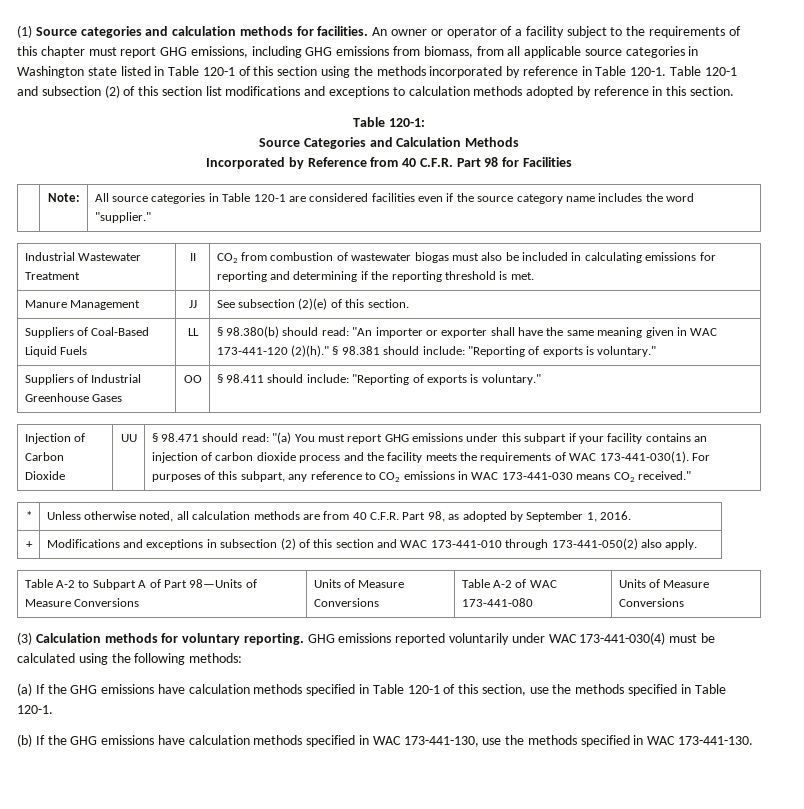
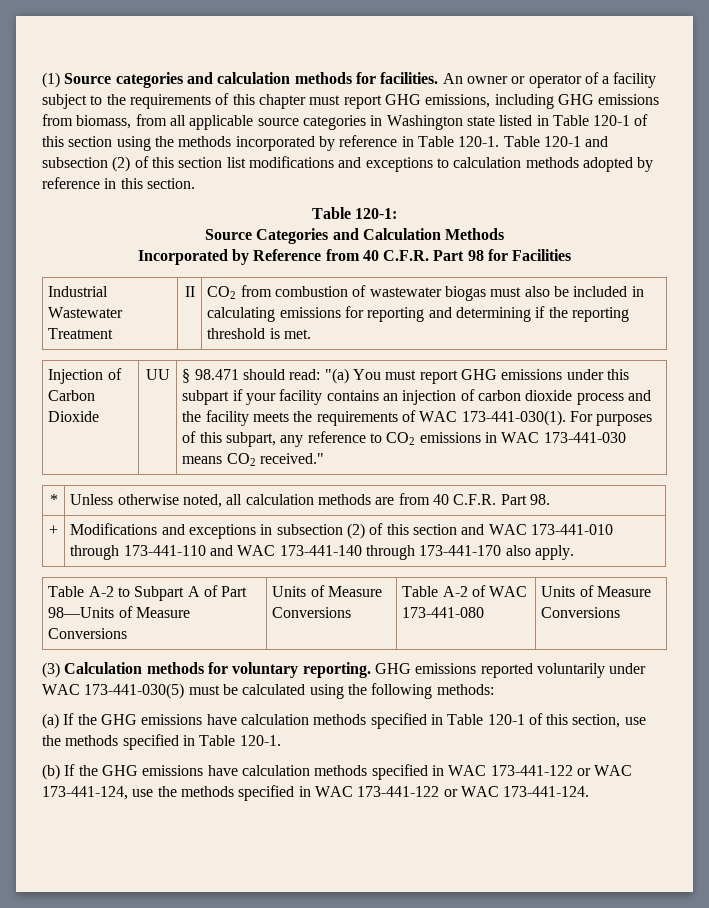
- | Note: | All source categories in Table 120-1 are considered facilities even if the source category name includes the word "supplier."
- Manure Management | JJ | See subsection (2)(e) of this section.
- Suppliers of Coal-Based Liquid Fuels | LL | § 98.380(b) should read: "An importer or exporter shall have the same meaning given in WAC 173-441-120 (2)(h)." § 98.381 should include: "Reporting of exports is voluntary."
- Suppliers of Industrial Greenhouse Gases | OO | § 98.411 should include: "Reporting of exports is voluntary."
- * | Unless otherwise noted, all calculation methods are from 40 C.F.R. Part 98, as adopted by September 1, 2016.
+ * | Unless otherwise noted, all calculation methods are from 40 C.F.R. Part 98.
- + | Modifications and exceptions in subsection (2) of this section and WAC 173-441-010 through 173-441-050(2) also apply.
+ + | Modifications and exceptions in subsection (2) of this section and WAC 173-441-010 through 173-441-110 and WAC 173-441-140 through 173-441-170 also apply.
- GHG emissions reported voluntarily under WAC 173-441-030(4) must be calculated using the following methods:
+ GHG emissions reported voluntarily under WAC 173-441-030(5) must be calculated using the following methods:
- (b) If the GHG emissions have calculation methods specified in WAC 173-441-130, use the methods specified in WAC 173-441-130.
+ (b) If the GHG emissions have calculation methods specified in WAC 173-441-122 or WAC 173-441-124, use the methods specified in WAC 173-441-122 or WAC 173-441-124.

